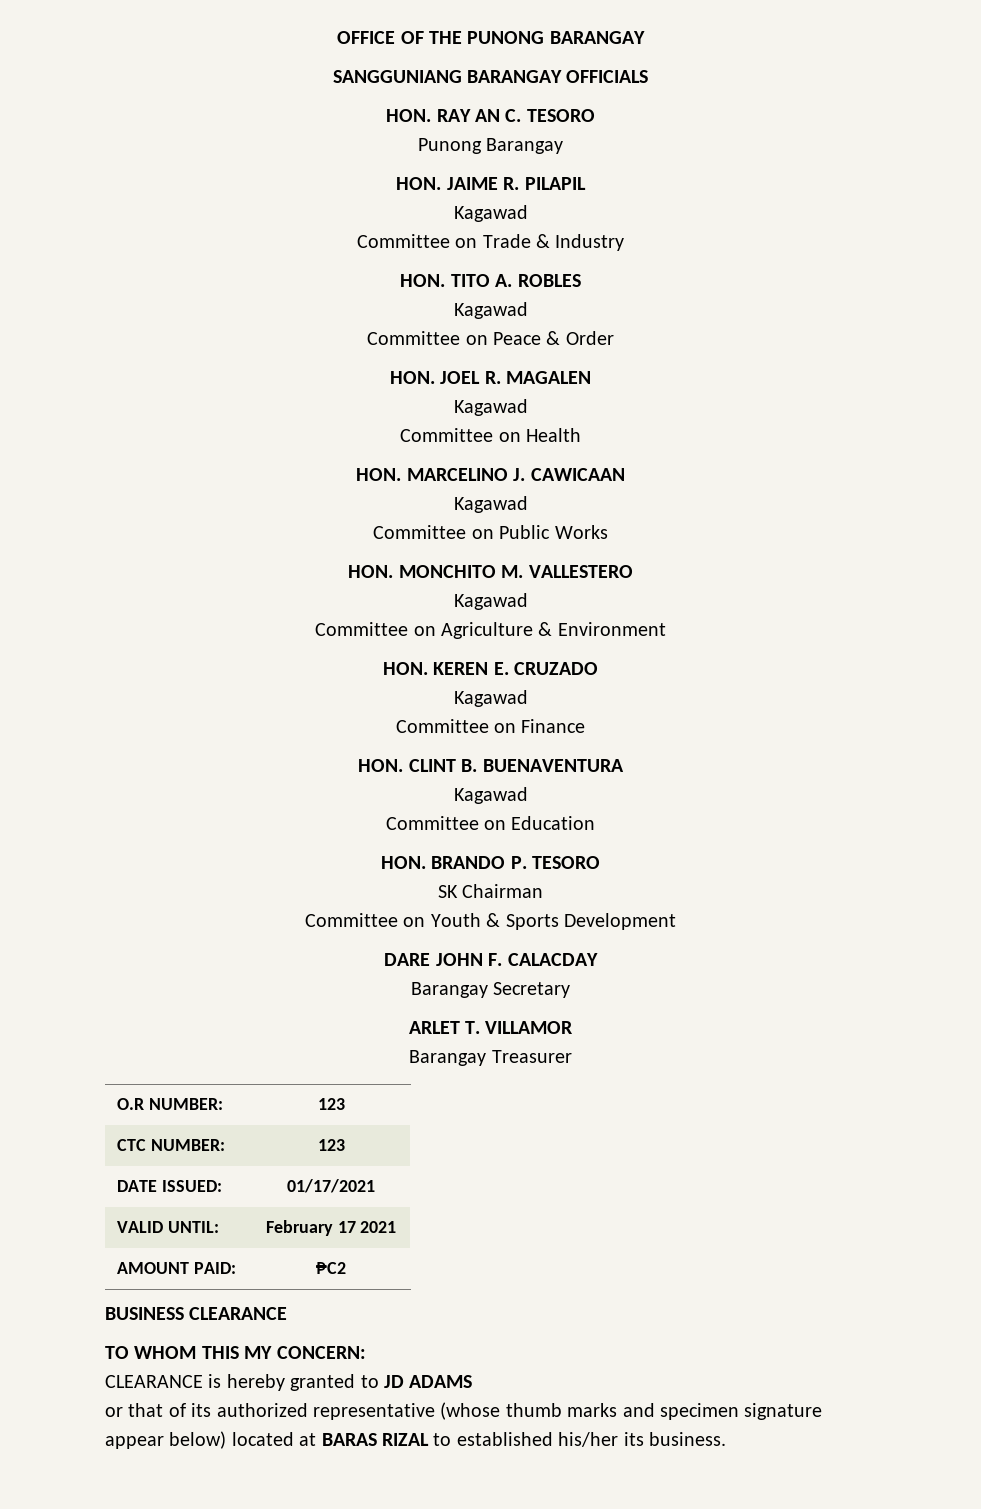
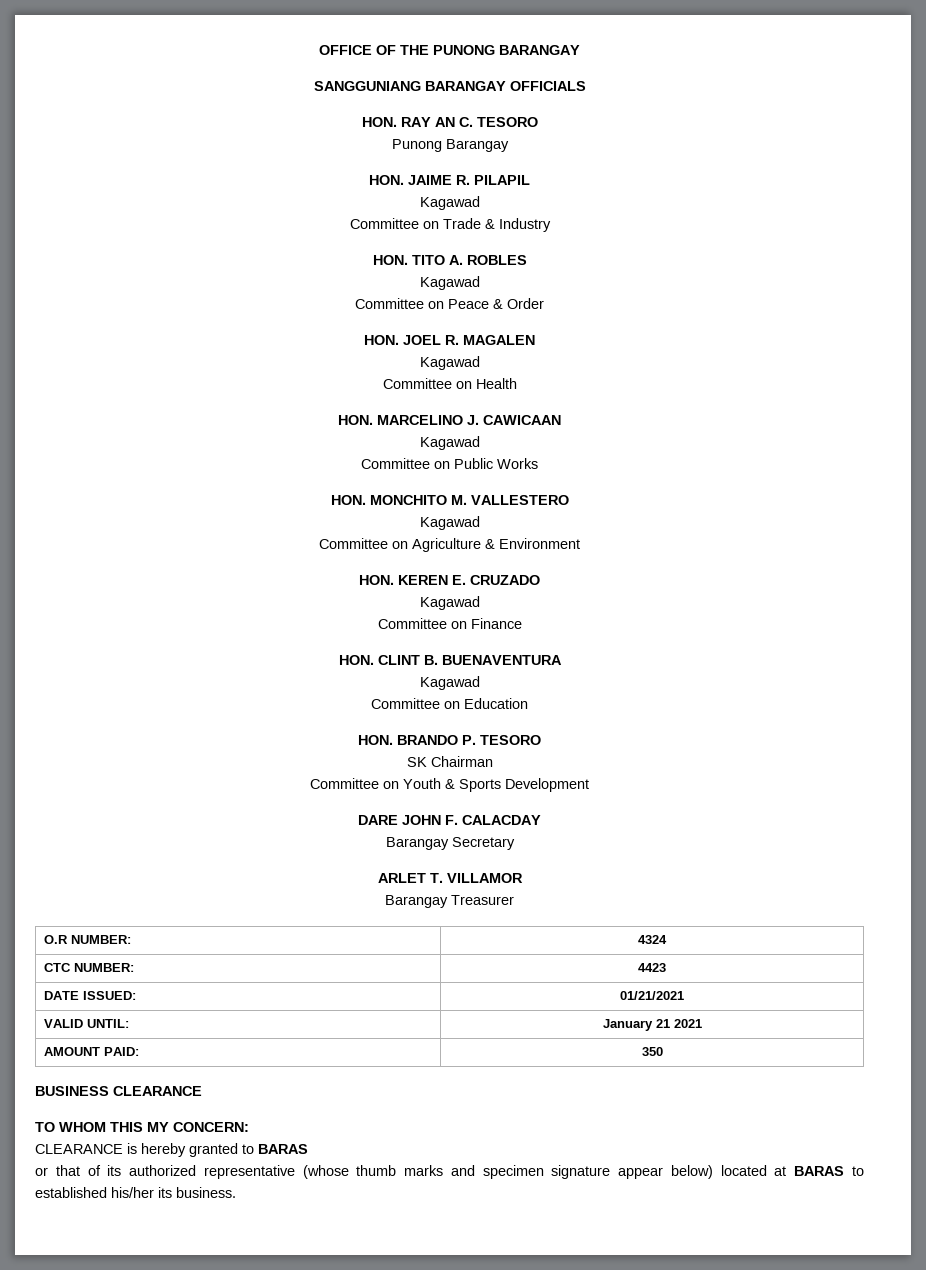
- O.R NUMBER: | 123
+ O.R NUMBER: | 4324
- CTC NUMBER: | 123
+ CTC NUMBER: | 4423
- DATE ISSUED: | 01/17/2021
+ DATE ISSUED: | 01/21/2021
- VALID UNTIL: | February 17 2021
+ VALID UNTIL: | January 21 2021
- AMOUNT PAID: | ₱C2
+ AMOUNT PAID: | 350
- CLEARANCE is hereby granted to JD ADAMS
+ CLEARANCE is hereby granted to BARAS
- or that of its authorized representative (whose thumb marks and specimen signature appear below) located at BARAS RIZAL to established his/her its business.
+ or that of its authorized representative (whose thumb marks and specimen signature appear below) located at BARAS to established his/her its business.

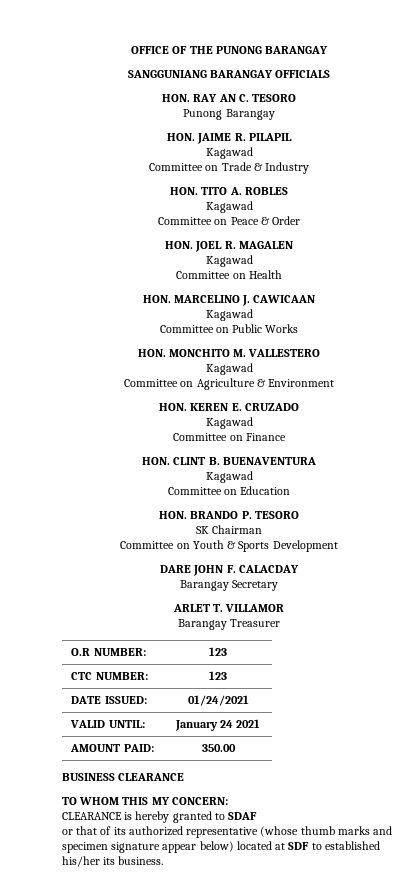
- O.R NUMBER: | 4324
+ O.R NUMBER: | 123
- CTC NUMBER: | 4423
+ CTC NUMBER: | 123
- DATE ISSUED: | 01/21/2021
+ DATE ISSUED: | 01/24/2021
- VALID UNTIL: | January 21 2021
+ VALID UNTIL: | January 24 2021
- AMOUNT PAID: | 350
+ AMOUNT PAID: | 350.00
- CLEARANCE is hereby granted to BARAS
+ CLEARANCE is hereby granted to SDAF
- or that of its authorized representative (whose thumb marks and specimen signature appear below) located at BARAS to established his/her its business.
+ or that of its authorized representative (whose thumb marks and specimen signature appear below) located at SDF to established his/her its business.

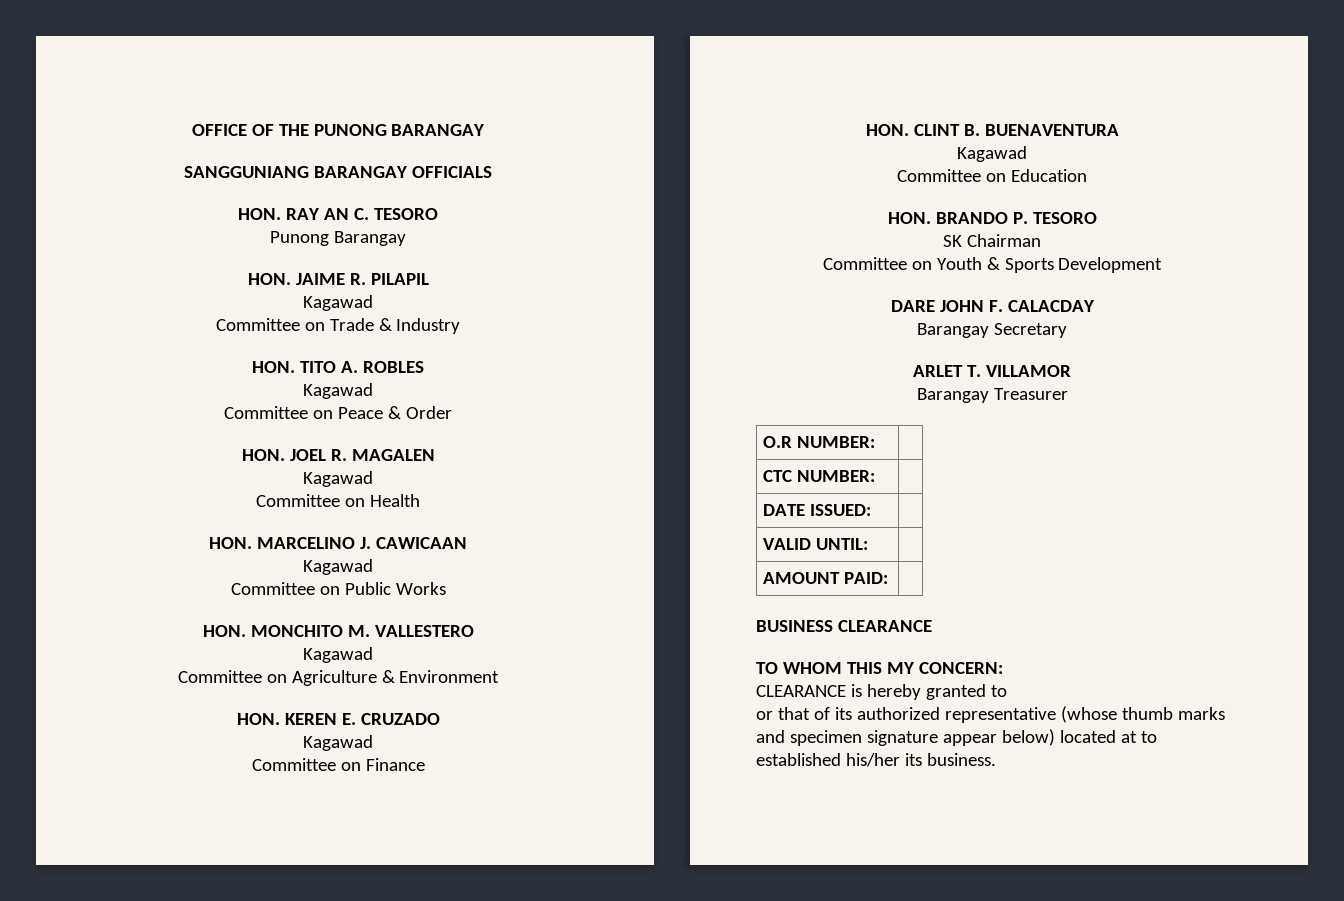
- O.R NUMBER: | 123
+ O.R NUMBER: |
- CTC NUMBER: | 123
+ CTC NUMBER: |
- DATE ISSUED: | 01/24/2021
+ DATE ISSUED: |
- VALID UNTIL: | January 24 2021
+ VALID UNTIL: |
- AMOUNT PAID: | 350.00
+ AMOUNT PAID: |
- CLEARANCE is hereby granted to SDAF
+ CLEARANCE is hereby granted to
- or that of its authorized representative (whose thumb marks and specimen signature appear below) located at SDF to established his/her its business.
+ or that of its authorized representative (whose thumb marks and specimen signature appear below) located at to established his/her its business.

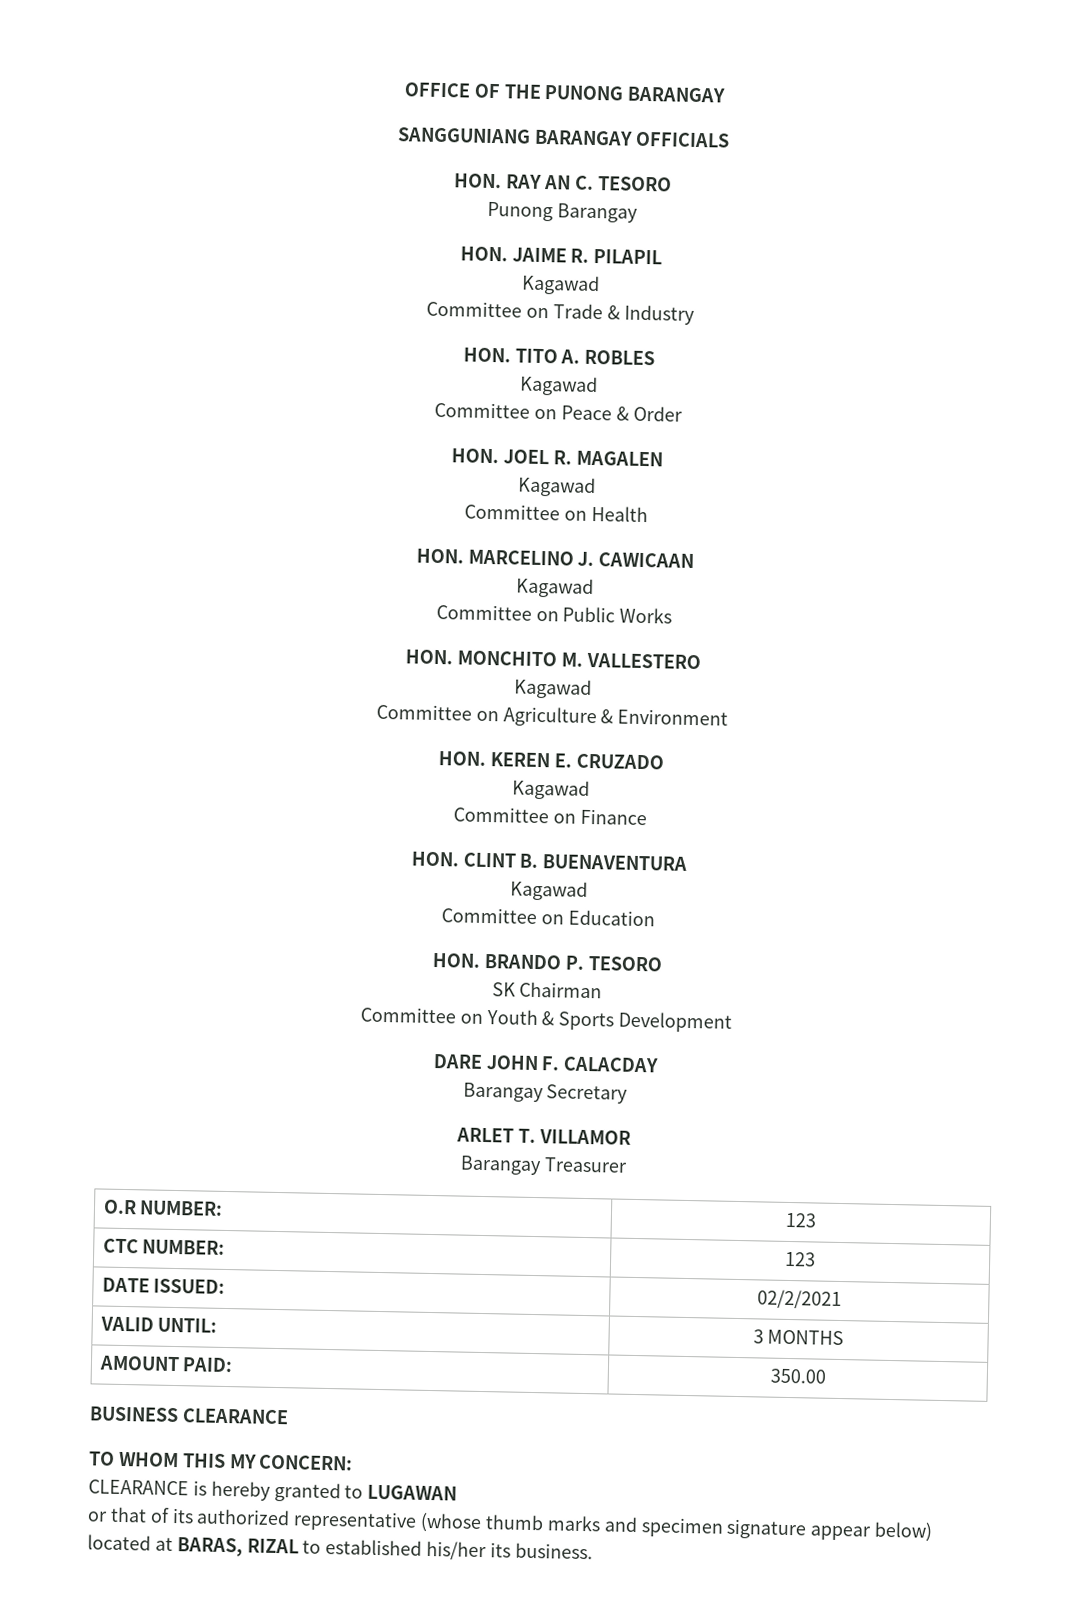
- O.R NUMBER: |
+ O.R NUMBER: | 123
- CTC NUMBER: |
+ CTC NUMBER: | 123
- DATE ISSUED: |
+ DATE ISSUED: | 02/2/2021
- VALID UNTIL: |
+ VALID UNTIL: | 3 MONTHS
- AMOUNT PAID: |
+ AMOUNT PAID: | 350.00
- CLEARANCE is hereby granted to
+ CLEARANCE is hereby granted to LUGAWAN
- or that of its authorized representative (whose thumb marks and specimen signature appear below) located at to established his/her its business.
+ or that of its authorized representative (whose thumb marks and specimen signature appear below) located at BARAS, RIZAL to established his/her its business.

